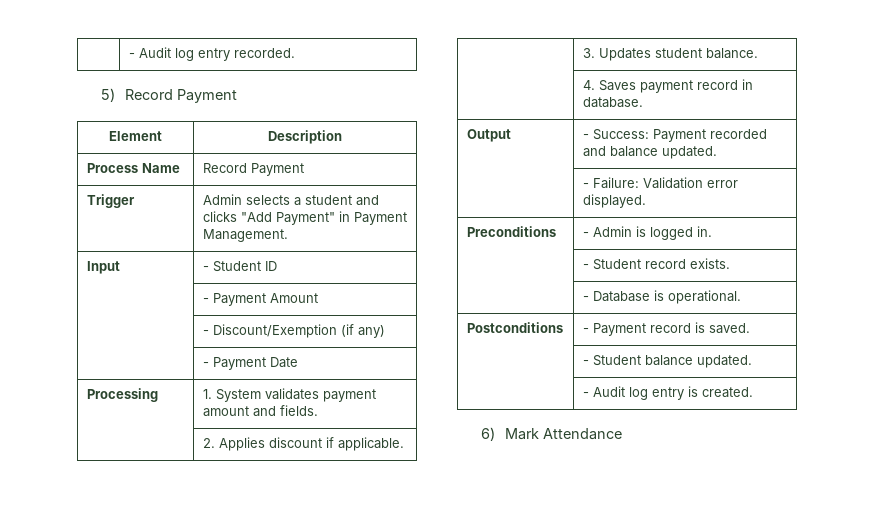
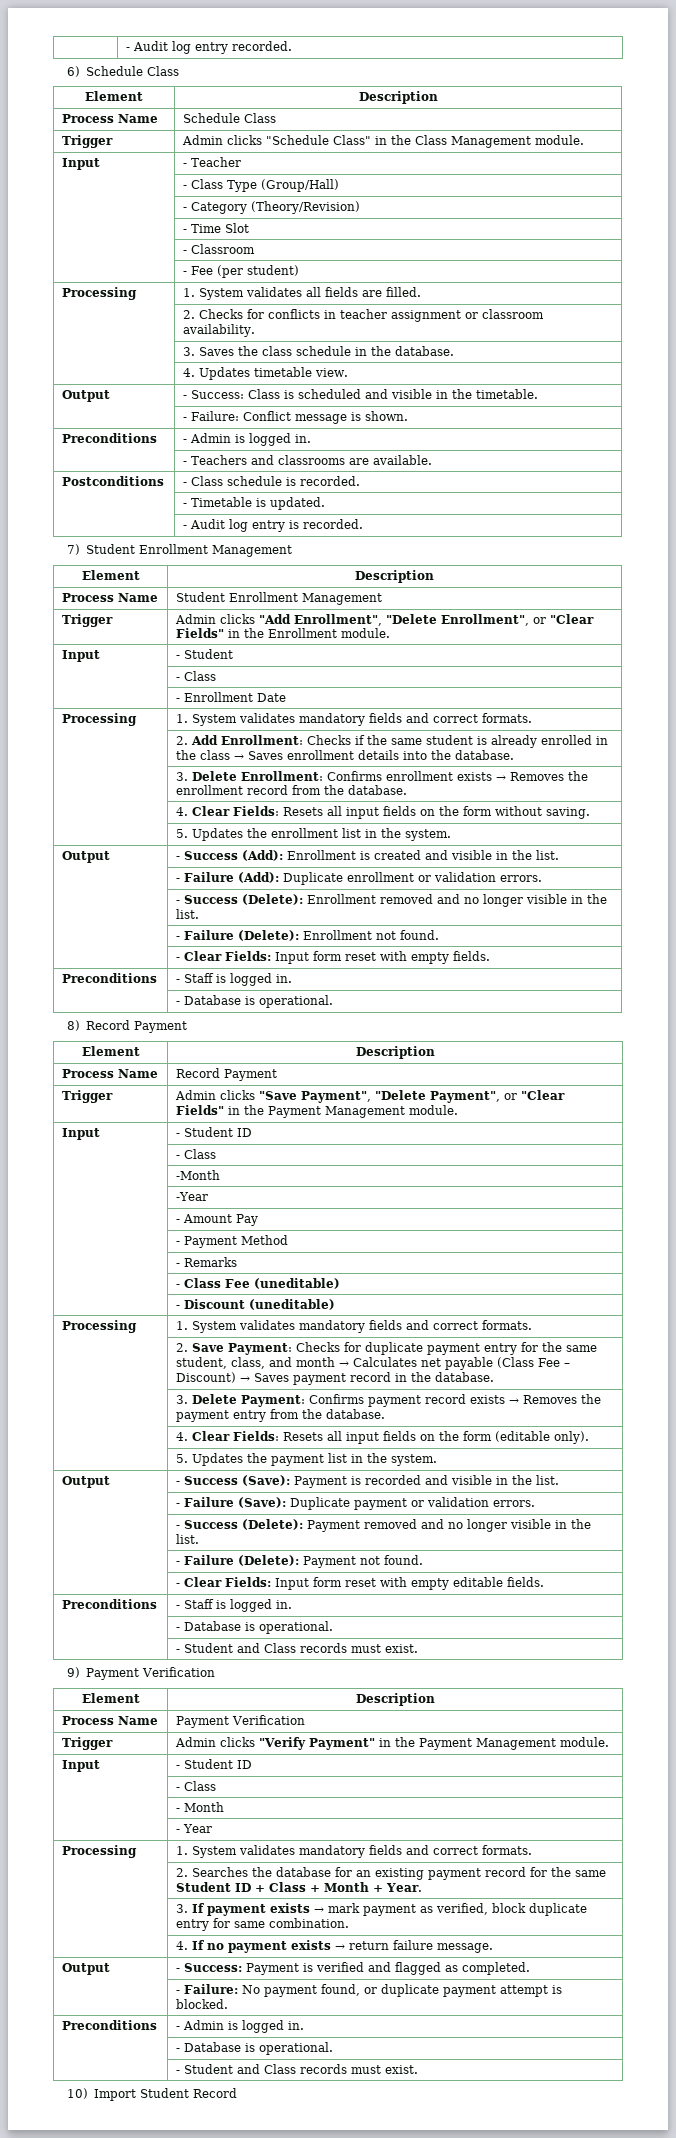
- 5) Record Payment
+ 6) Schedule Class
+ Element | Description
+ Process Name | Schedule Class
+ Trigger | Admin clicks "Schedule Class" in the Class Management module.
+ Input | - Teacher
+ | - Class Type (Group/Hall)
+ | - Category (Theory/Revision)
+ | - Time Slot
+ | - Classroom
+ | - Fee (per student)
+ Processing | 1. System validates all fields are filled.
+ | 2. Checks for conflicts in teacher assignment or classroom availability.
+ | 3. Saves the class schedule in the database.
+ | 4. Updates timetable view.
+ Output | - Success: Class is scheduled and visible in the timetable.
+ | - Failure: Conflict message is shown.
+ Preconditions | - Admin is logged in.
+ | - Teachers and classrooms are available.
+ Postconditions | - Class schedule is recorded.
+ | - Timetable is updated.
+ | - Audit log entry is recorded.
+ 7) Student Enrollment Management
+ Element | Description
+ Process Name | Student Enrollment Management
+ Trigger | Admin clicks "Add Enrollment", "Delete Enrollment", or "Clear Fields" in the Enrollment module.
+ Input | - Student
+ | - Class
+ | - Enrollment Date
+ Processing | 1. System validates mandatory fields and correct formats.
+ | 2. Add Enrollment: Checks if the same student is already enrolled in the class → Saves enrollment details into the database.
+ | 3. Delete Enrollment: Confirms enrollment exists → Removes the enrollment record from the database.
+ | 4. Clear Fields: Resets all input fields on the form without saving.
+ | 5. Updates the enrollment list in the system.
+ Output | - Success (Add): Enrollment is created and visible in the list.
+ | - Failure (Add): Duplicate enrollment or validation errors.
+ | - Success (Delete): Enrollment removed and no longer visible in the list.
+ | - Failure (Delete): Enrollment not found.
+ | - Clear Fields: Input form reset with empty fields.
+ Preconditions | - Staff is logged in.
+ | - Database is operational.
+ 8) Record Payment
- Trigger | Admin selects a student and clicks "Add Payment" in Payment Management.
+ Trigger | Admin clicks "Save Payment", "Delete Payment", or "Clear Fields" in the Payment Management module.
  Input | - Student ID
- | - Payment Amount
- | - Discount/Exemption (if any)
- | - Payment Date
- Processing | 1. System validates payment amount and fields.
- | 2. Applies discount if applicable.
- | 3. Updates student balance.
- | 4. Saves payment record in database.
- Output | - Success: Payment recorded and balance updated.
- | - Failure: Validation error displayed.
+ | - Class
+ | -Month
+ | -Year
+ | - Amount Pay
+ | - Payment Method
+ | - Remarks
+ | - Class Fee (uneditable)
+ | - Discount (uneditable)
+ Processing | 1. System validates mandatory fields and correct formats.
+ | 2. Save Payment: Checks for duplicate payment entry for the same student, class, and month → Calculates net payable (Class Fee – Discount) → Saves payment record in the database.
+ | 3. Delete Payment: Confirms payment record exists → Removes the payment entry from the database.
+ | 4. Clear Fields: Resets all input fields on the form (editable only).
+ | 5. Updates the payment list in the system.
+ Output | - Success (Save): Payment is recorded and visible in the list.
+ | - Failure (Save): Duplicate payment or validation errors.
+ | - Success (Delete): Payment removed and no longer visible in the list.
+ | - Failure (Delete): Payment not found.
+ | - Clear Fields: Input form reset with empty editable fields.
+ Preconditions | - Staff is logged in.
+ | - Database is operational.
+ | - Student and Class records must exist.
+ 9) Payment Verification
+ Element | Description
+ Process Name | Payment Verification
+ Trigger | Admin clicks "Verify Payment" in the Payment Management module.
+ Input | - Student ID
+ | - Class
+ | - Month
+ | - Year
+ Processing | 1. System validates mandatory fields and correct formats.
+ | 2. Searches the database for an existing payment record for the same Student ID + Class + Month + Year.
+ | 3. If payment exists → mark payment as verified, block duplicate entry for same combination.
+ | 4. If no payment exists → return failure message.
+ Output | - Success: Payment is verified and flagged as completed.
+ | - Failure: No payment found, or duplicate payment attempt is blocked.
  Preconditions | - Admin is logged in.
- | - Student record exists.
  | - Database is operational.
- Postconditions | - Payment record is saved.
- | - Student balance updated.
- | - Audit log entry is created.
- 6) Mark Attendance
+ | - Student and Class records must exist.
+ 10) Import Student Record

